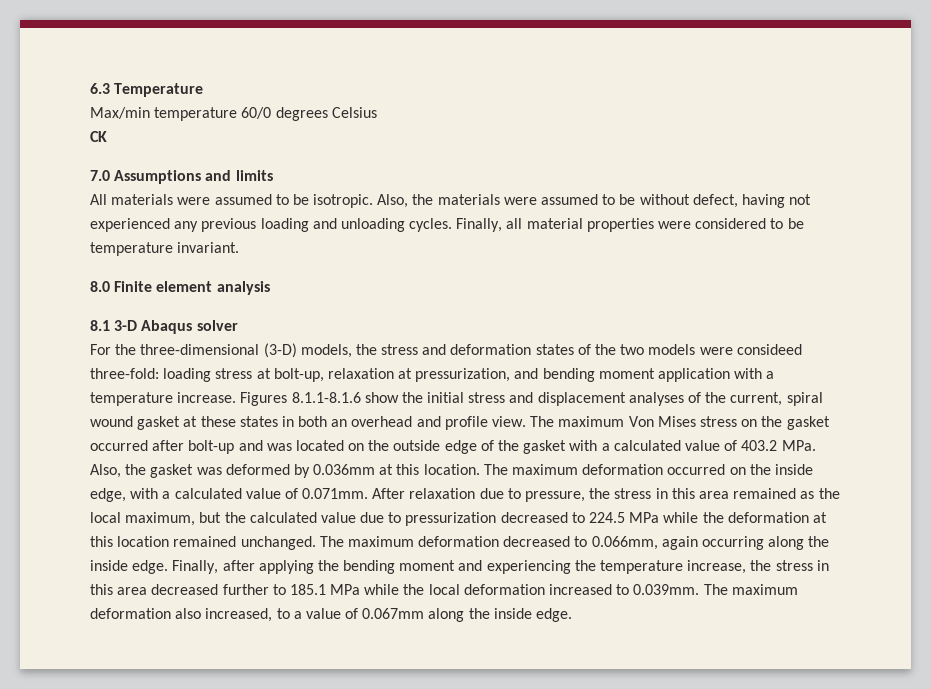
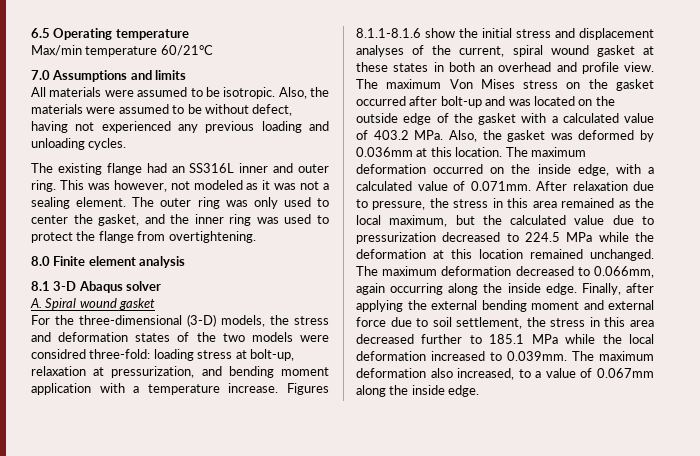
- 6.3 Temperature
+ 6.5 Operating temperature
- Max/min temperature 60/0 degrees Celsius
- CK
+ Max/min temperature 60/21°C
- Also, the materials were assumed to be without defect, having not experienced any previous loading and unloading cycles. Finally, all material properties were considered to be temperature invariant.
+ Also, the materials were assumed to be without defect, having not experienced any previous loading and unloading cycles.
+ The existing flange had an SS316L inner and outer ring. This was however, not modeled as it was not a sealing element. The outer ring was only used to center the gasket, and the inner ring was used to protect the flange from overtightening.
+ A. Spiral wound gasket
- For the three-dimensional (3-D) models, the stress and deformation states of the two models were consideed three-fold: loading stress at bolt-up, relaxation at pressurization, and bending moment application with a temperature increase.
+ For the three-dimensional (3-D) models, the stress and deformation states of the two models were considred three-fold: loading stress at bolt-up, relaxation at pressurization, and bending moment application with a temperature increase.
- Finally, after applying the bending moment and experiencing the temperature increase, the stress in this area decreased further to 185.1 MPa while the local deformation increased to 0.039mm. The maximum deformation also increased, to a value of 0.067mm along the inside edge.
+ Finally, after applying the external bending moment and external force due to soil settlement, the stress in this area decreased further to 185.1 MPa while the local deformation increased to 0.039mm. The maximum deformation also increased, to a value of 0.067mm along the inside edge.

